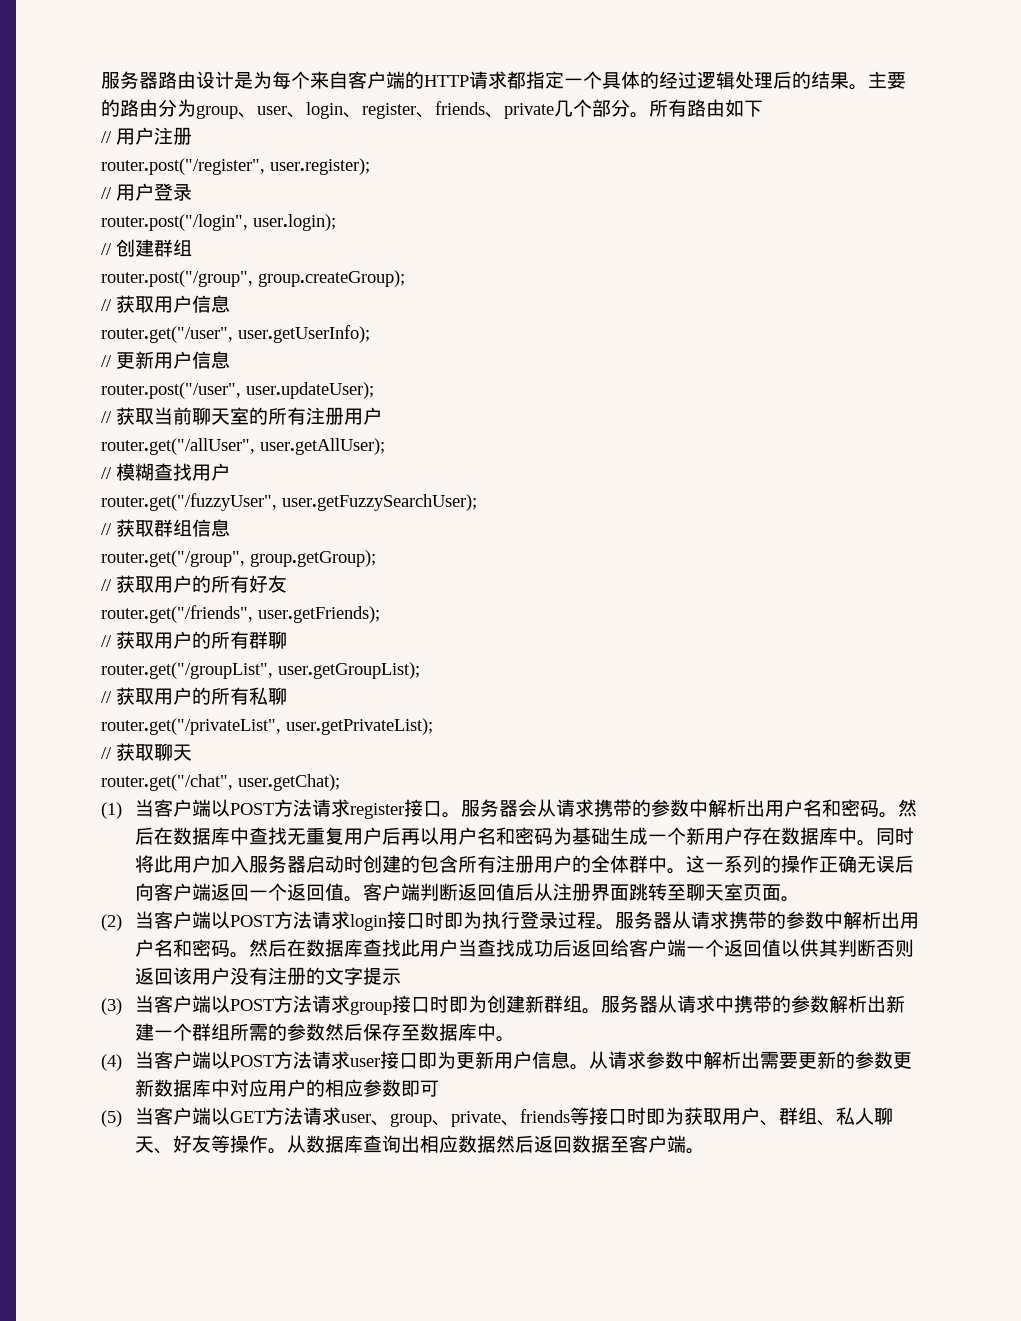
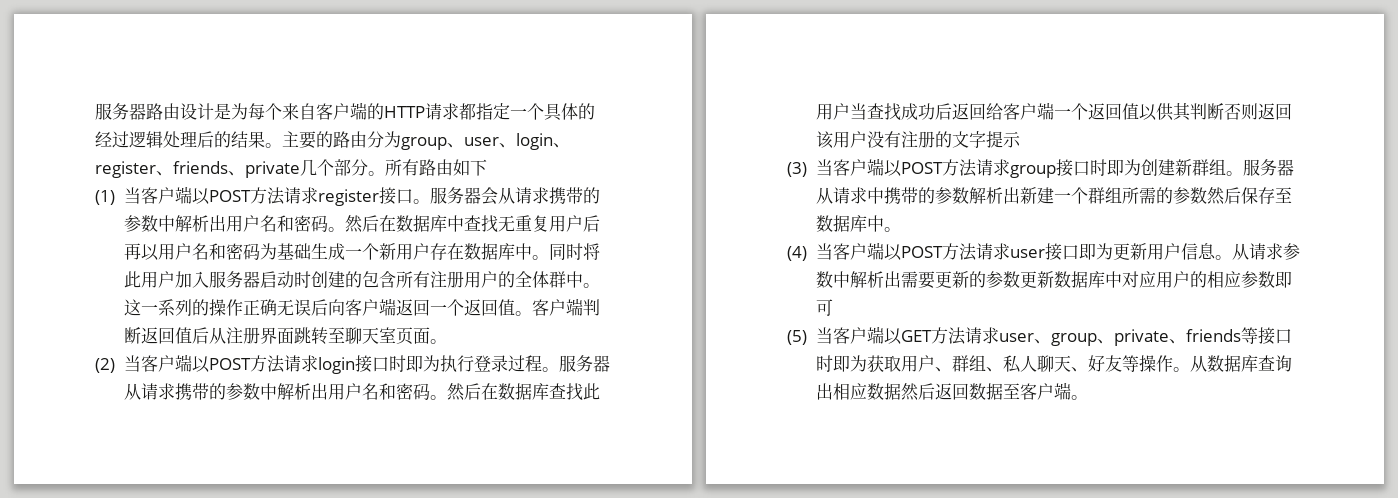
- // 用户注册
- router.post("/register", user.register);
- // 用户登录
- router.post("/login", user.login);
- // 创建群组
- router.post("/group", group.createGroup);
- // 获取用户信息
- router.get("/user", user.getUserInfo);
- // 更新用户信息
- router.post("/user", user.updateUser);
- // 获取当前聊天室的所有注册用户
- router.get("/allUser", user.getAllUser);
- // 模糊查找用户
- router.get("/fuzzyUser", user.getFuzzySearchUser);
- // 获取群组信息
- router.get("/group", group.getGroup);
- // 获取用户的所有好友
- router.get("/friends", user.getFriends);
- // 获取用户的所有群聊
- router.get("/groupList", user.getGroupList);
- // 获取用户的所有私聊
- router.get("/privateList", user.getPrivateList);
- // 获取聊天
- router.get("/chat", user.getChat);

